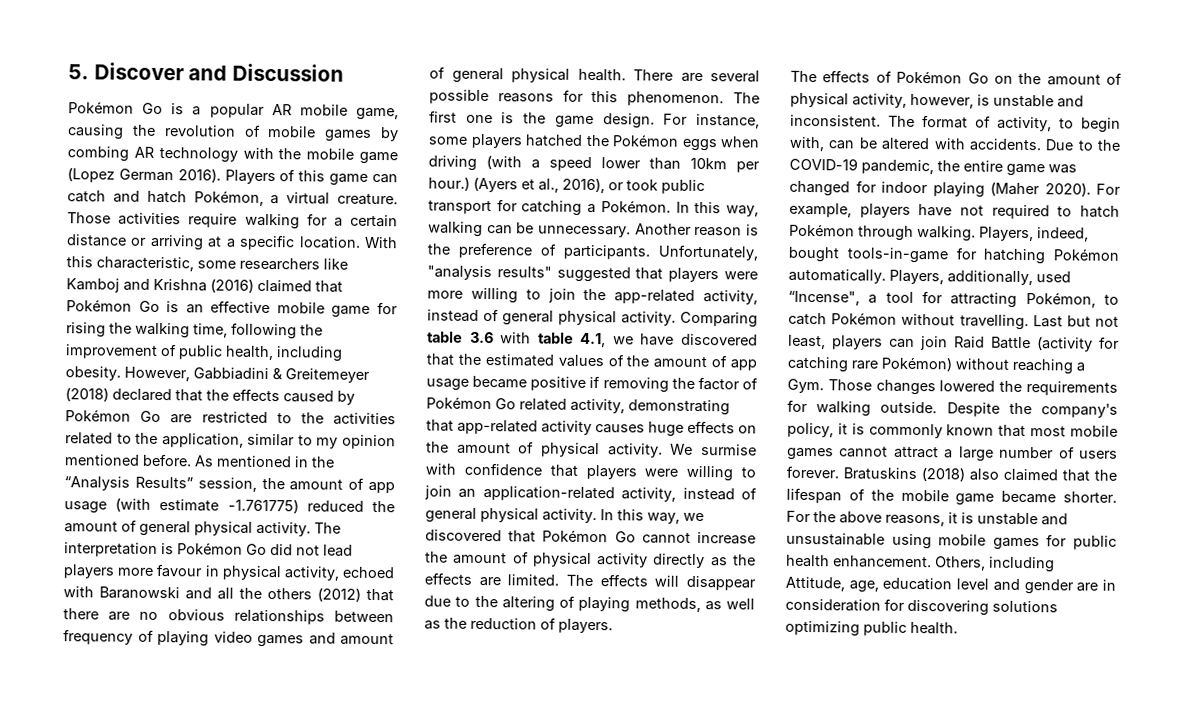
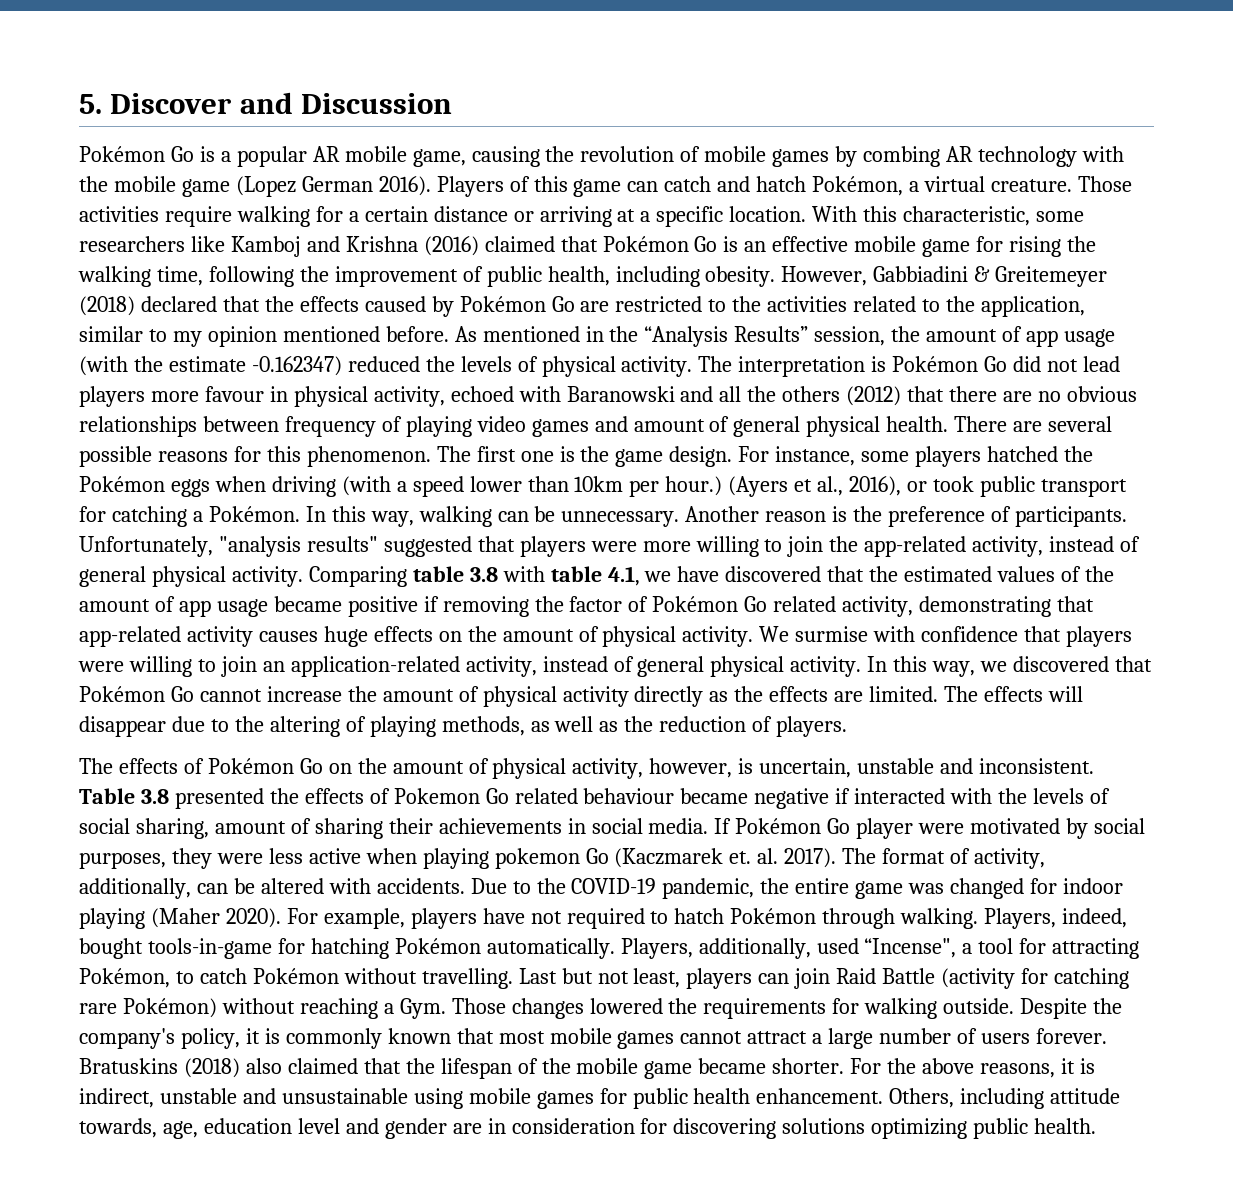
- As mentioned in the “Analysis Results” session, the amount of app usage (with estimate -1.761775) reduced the amount of general physical activity.
+ As mentioned in the “Analysis Results” session, the amount of app usage (with the estimate -0.162347) reduced the levels of physical activity.
- Comparing table 3.6 with table 4.1, we have discovered that the estimated values of the amount of app usage became positive if removing the factor of Pokémon Go related activity, demonstrating that app-related activity causes huge effects on the amount of physical activity.
+ Comparing table 3.8 with table 4.1, we have discovered that the estimated values of the amount of app usage became positive if removing the factor of Pokémon Go related activity, demonstrating that app-related activity causes huge effects on the amount of physical activity.
- The effects of Pokémon Go on the amount of physical activity, however, is unstable and inconsistent.
+ The effects of Pokémon Go on the amount of physical activity, however, is uncertain, unstable and inconsistent.
+ Table 3.8 presented the effects of Pokemon Go related behaviour became negative if interacted with the levels of social sharing, amount of sharing their achievements in social media. If Pokémon Go player were motivated by social purposes, they were less active when playing pokemon Go (Kaczmarek et. al. 2017).
- The format of activity, to begin with, can be altered with accidents.
+ The format of activity, additionally, can be altered with accidents.
- For the above reasons, it is unstable and unsustainable using mobile games for public health enhancement.
+ For the above reasons, it is indirect, unstable and unsustainable using mobile games for public health enhancement.
- Others, including Attitude, age, education level and gender are in consideration for discovering solutions optimizing public health.
+ Others, including attitude towards, age, education level and gender are in consideration for discovering solutions optimizing public health.

